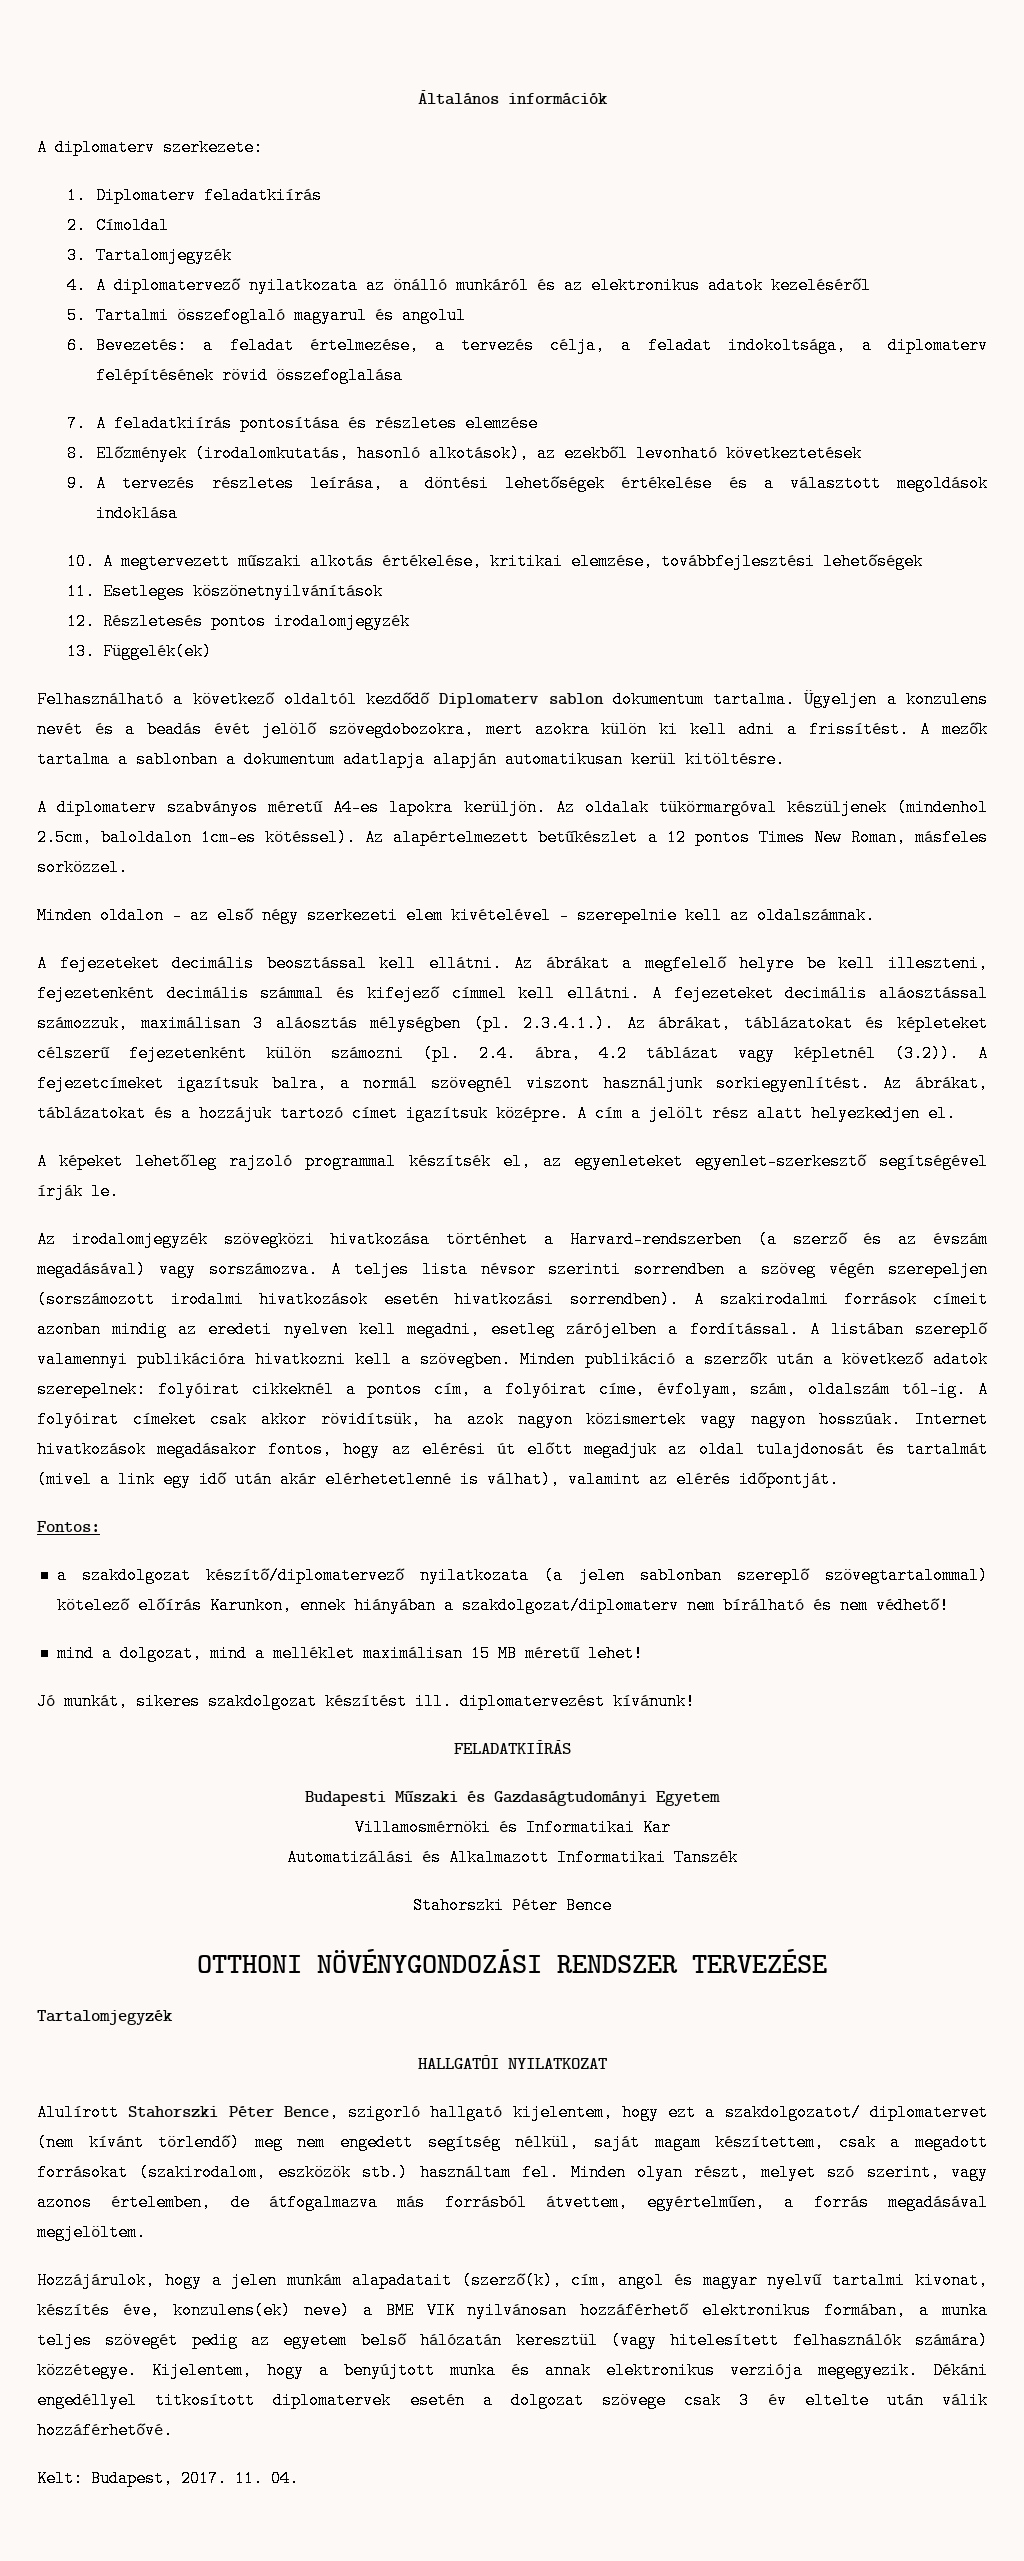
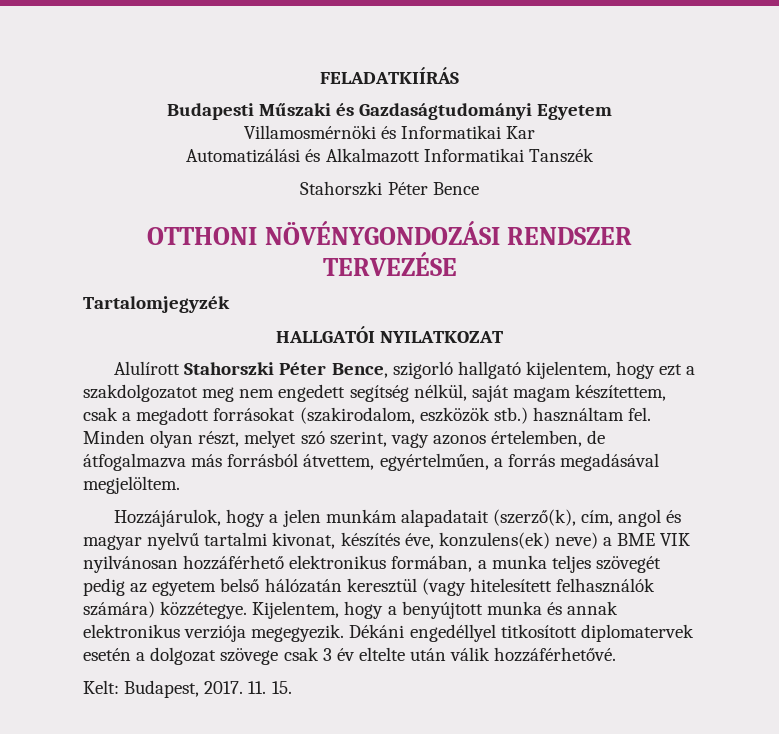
- Általános információk
- A diplomaterv szerkezete:
- 1. Diplomaterv feladatkiírás
- 2. Címoldal
- 3. Tartalomjegyzék
- 4. A diplomatervező nyilatkozata az önálló munkáról és az elektronikus adatok kezeléséről
- 5. Tartalmi összefoglaló magyarul és angolul
- 6. Bevezetés: a feladat értelmezése, a tervezés célja, a feladat indokoltsága, a diplomaterv felépítésének rövid összefoglalása
- 7. A feladatkiírás pontosítása és részletes elemzése
- 8. Előzmények (irodalomkutatás, hasonló alkotások), az ezekből levonható következtetések
- 9. A tervezés részletes leírása, a döntési lehetőségek értékelése és a választott megoldások indoklása
- 10. A megtervezett műszaki alkotás értékelése, kritikai elemzése, továbbfejlesztési lehetőségek
- 11. Esetleges köszönetnyilvánítások
- 12. Részletesés pontos irodalomjegyzék
- 13. Függelék(ek)
- Felhasználható a következő oldaltól kezdődő Diplomaterv sablon dokumentum tartalma. Ügyeljen a konzulens nevét és a beadás évét jelölő szövegdobozokra, mert azokra külön ki kell adni a frissítést. A mezők tartalma a sablonban a dokumentum adatlapja alapján automatikusan kerül kitöltésre.
- A diplomaterv szabványos méretű A4-es lapokra kerüljön. Az oldalak tükörmargóval készüljenek (mindenhol 2.5cm, baloldalon 1cm-es kötéssel). Az alapértelmezett betűkészlet a 12 pontos Times New Roman, másfeles sorközzel.
- Minden oldalon - az első négy szerkezeti elem kivételével - szerepelnie kell az oldalszámnak.
- A fejezeteket decimális beosztással kell ellátni. Az ábrákat a megfelelő helyre be kell illeszteni, fejezetenként decimális számmal és kifejező címmel kell ellátni. A fejezeteket decimális aláosztással számozzuk, maximálisan 3 aláosztás mélységben (pl. 2.3.4.1.). Az ábrákat, táblázatokat és képleteket célszerű fejezetenként külön számozni (pl. 2.4. ábra, 4.2 táblázat vagy képletnél (3.2)). A fejezetcímeket igazítsuk balra, a normál szövegnél viszont használjunk sorkiegyenlítést. Az ábrákat, táblázatokat és a hozzájuk tartozó címet igazítsuk középre. A cím a jelölt rész alatt helyezkedjen el.
- A képeket lehetőleg rajzoló programmal készítsék el, az egyenleteket egyenlet-szerkesztő segítségével írják le.
- Az irodalomjegyzék szövegközi hivatkozása történhet a Harvard-rendszerben (a szerző és az évszám megadásával) vagy sorszámozva. A teljes lista névsor szerinti sorrendben a szöveg végén szerepeljen (sorszámozott irodalmi hivatkozások esetén hivatkozási sorrendben). A szakirodalmi források címeit azonban mindig az eredeti nyelven kell megadni, esetleg zárójelben a fordítással. A listában szereplő valamennyi publikációra hivatkozni kell a szövegben. Minden publikáció a szerzők után a következő adatok szerepelnek: folyóirat cikkeknél a pontos cím, a folyóirat címe, évfolyam, szám, oldalszám tól-ig. A folyóirat címeket csak akkor rövidítsük, ha azok nagyon közismertek vagy nagyon hosszúak. Internet hivatkozások megadásakor fontos, hogy az elérési út előtt megadjuk az oldal tulajdonosát és tartalmát (mivel a link egy idő után akár elérhetetlenné is válhat), valamint az elérés időpontját.
- Fontos:
- a szakdolgozat készítő/diplomatervező nyilatkozata (a jelen sablonban szereplő szövegtartalommal) kötelező előírás Karunkon, ennek hiányában a szakdolgozat/diplomaterv nem bírálható és nem védhető!
- mind a dolgozat, mind a melléklet maximálisan 15 MB méretű lehet!
- Jó munkát, sikeres szakdolgozat készítést ill. diplomatervezést kívánunk!
- Alulírott Stahorszki Péter Bence, szigorló hallgató kijelentem, hogy ezt a szakdolgozatot/ diplomatervet (nem kívánt törlendő) meg nem engedett segítség nélkül, saját magam készítettem, csak a megadott forrásokat (szakirodalom, eszközök stb.) használtam fel.
+ Alulírott Stahorszki Péter Bence, szigorló hallgató kijelentem, hogy ezt a szakdolgozatot meg nem engedett segítség nélkül, saját magam készítettem, csak a megadott forrásokat (szakirodalom, eszközök stb.) használtam fel.
- 11. 04.
+ 11. 15.

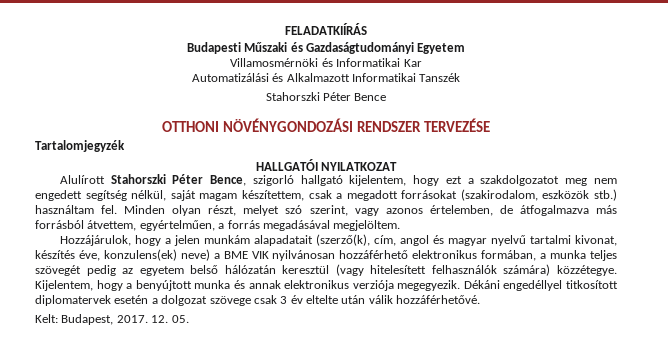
- 11. 15.
+ 12. 05.

